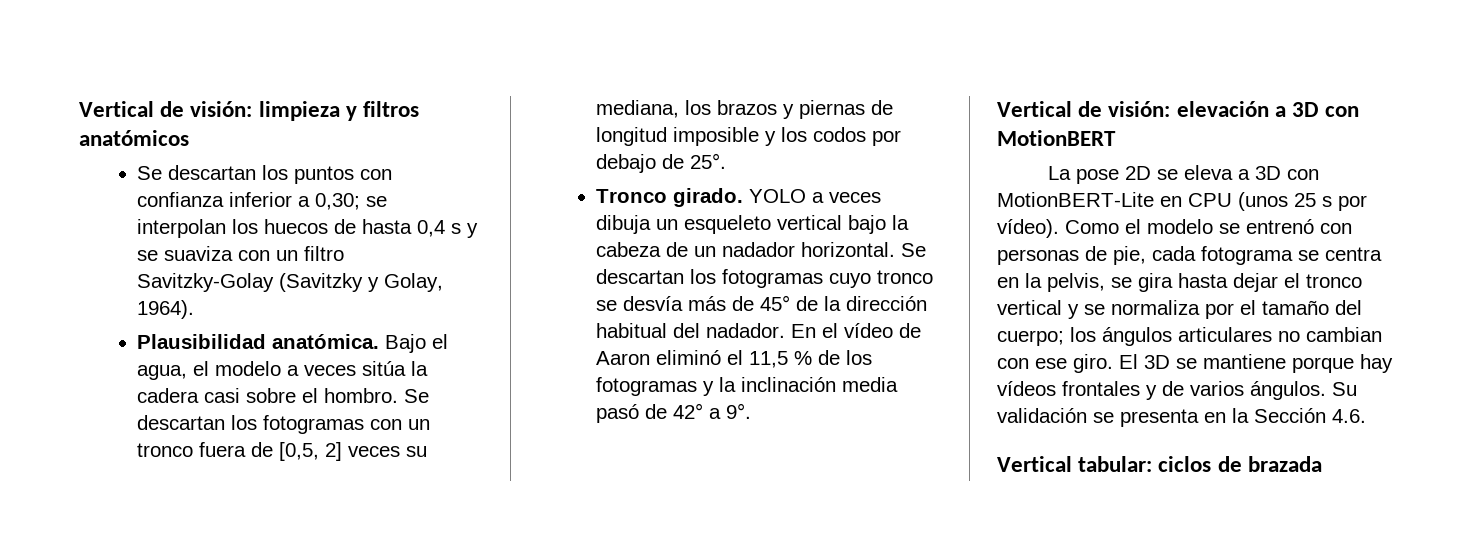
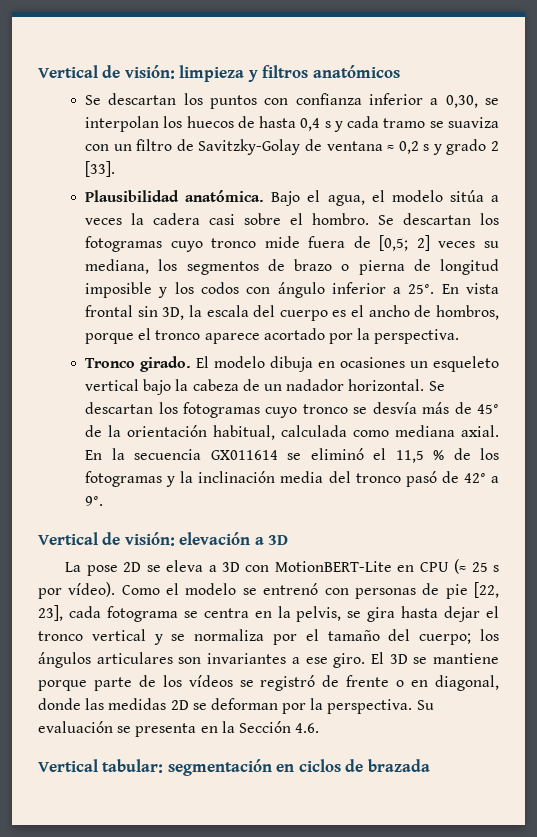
- Se descartan los puntos con confianza inferior a 0,30; se interpolan los huecos de hasta 0,4 s y se suaviza con un filtro Savitzky-Golay (Savitzky y Golay, 1964).
+ Se descartan los puntos con confianza inferior a 0,30, se interpolan los huecos de hasta 0,4 s y cada tramo se suaviza con un filtro de Savitzky-Golay de ventana ≈ 0,2 s y grado 2 [33].
- Bajo el agua, el modelo a veces sitúa la cadera casi sobre el hombro.
+ Bajo el agua, el modelo sitúa a veces la cadera casi sobre el hombro.
- Se descartan los fotogramas con un tronco fuera de [0,5, 2] veces su mediana, los brazos y piernas de longitud imposible y los codos por debajo de 25°.
- Tronco girado. YOLO a veces dibuja un esqueleto vertical bajo la cabeza de un nadador horizontal.
+ Se descartan los fotogramas cuyo tronco mide fuera de [0,5; 2] veces su mediana, los segmentos de brazo o pierna de longitud imposible y los codos con ángulo inferior a 25°. En vista frontal sin 3D, la escala del cuerpo es el ancho de hombros, porque el tronco aparece acortado por la perspectiva.
+ Tronco girado. El modelo dibuja en ocasiones un esqueleto vertical bajo la cabeza de un nadador horizontal.
- Se descartan los fotogramas cuyo tronco se desvía más de 45° de la dirección habitual del nadador. En el vídeo de Aaron eliminó el 11,5 % de los fotogramas y la inclinación media pasó de 42° a 9°.
+ Se descartan los fotogramas cuyo tronco se desvía más de 45° de la orientación habitual, calculada como mediana axial. En la secuencia GX011614 se eliminó el 11,5 % de los fotogramas y la inclinación media del tronco pasó de 42° a 9°.
- Vertical de visión: elevación a 3D con MotionBERT
+ Vertical de visión: elevación a 3D
- La pose 2D se eleva a 3D con MotionBERT-Lite en CPU (unos 25 s por vídeo).
+ La pose 2D se eleva a 3D con MotionBERT-Lite en CPU (≈ 25 s por vídeo).
- Como el modelo se entrenó con personas de pie, cada fotograma se centra en la pelvis, se gira hasta dejar el tronco vertical y se normaliza por el tamaño del cuerpo; los ángulos articulares no cambian con ese giro.
+ Como el modelo se entrenó con personas de pie [22, 23], cada fotograma se centra en la pelvis, se gira hasta dejar el tronco vertical y se normaliza por el tamaño del cuerpo; los ángulos articulares son invariantes a ese giro.
- El 3D se mantiene porque hay vídeos frontales y de varios ángulos. Su validación se presenta en la Sección 4.6.
+ El 3D se mantiene porque parte de los vídeos se registró de frente o en diagonal, donde las medidas 2D se deforman por la perspectiva. Su evaluación se presenta en la Sección 4.6.
- Vertical tabular: ciclos de brazada
+ Vertical tabular: segmentación en ciclos de brazada

